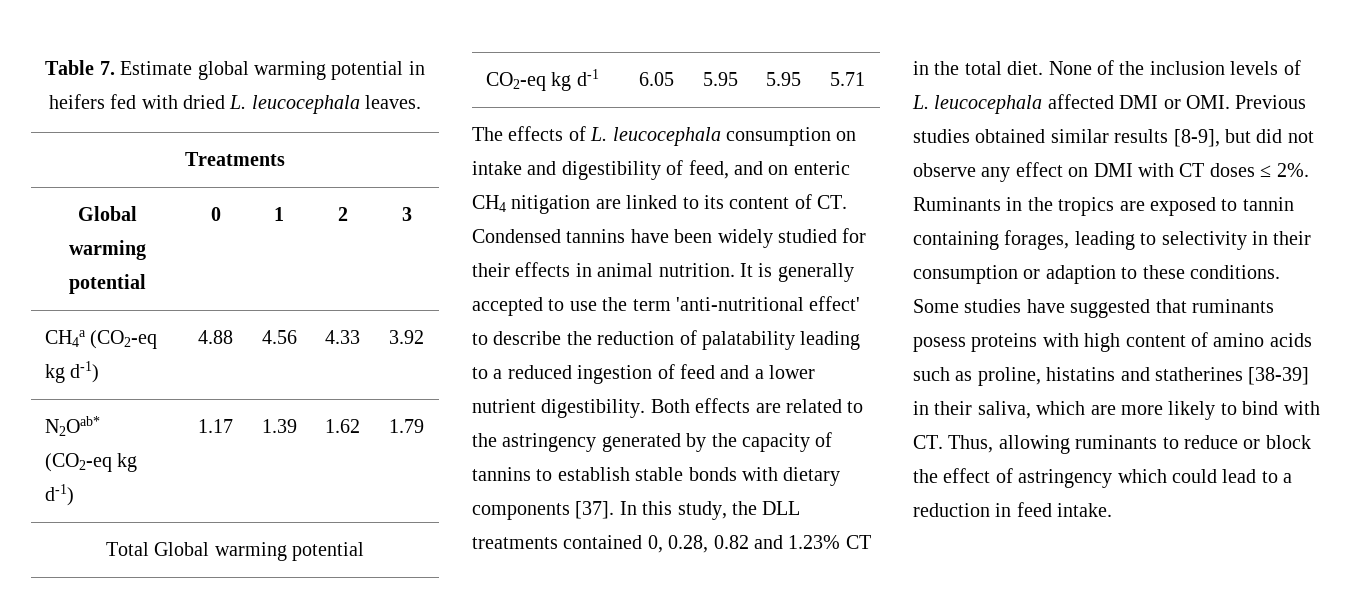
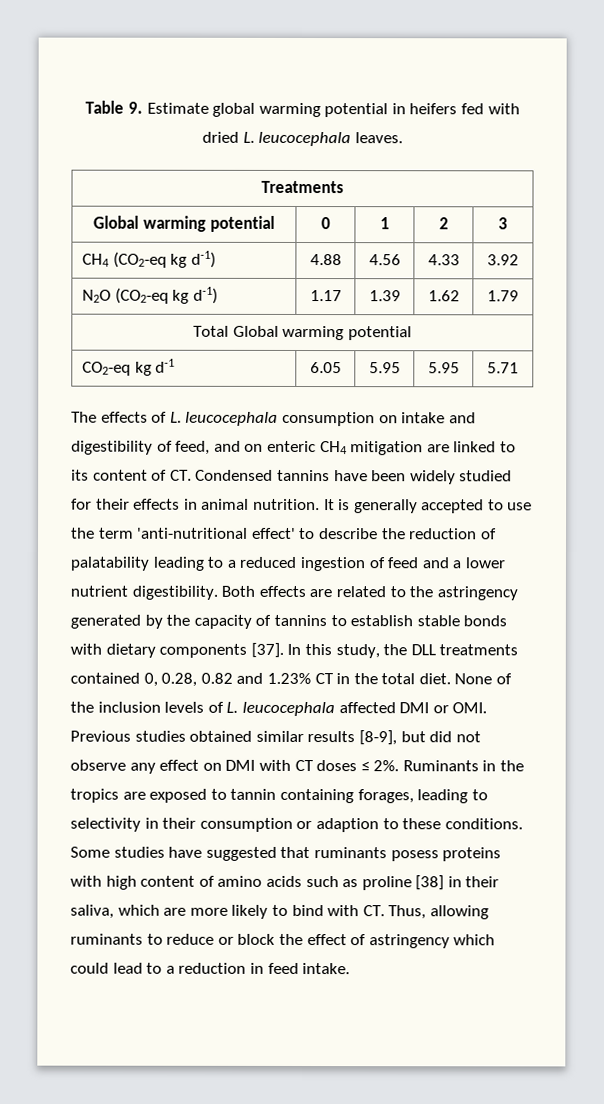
- Table 7. Estimate global warming potential in heifers fed with dried L. leucocephala leaves.
+ Table 9. Estimate global warming potential in heifers fed with dried L. leucocephala leaves.
- CH4a (CO2-eq kg d-1) | 4.88 | 4.56 | 4.33 | 3.92
+ CH4 (CO2-eq kg d-1) | 4.88 | 4.56 | 4.33 | 3.92
- N2Oab* (CO2-eq kg d-1) | 1.17 | 1.39 | 1.62 | 1.79
+ N2O (CO2-eq kg d-1) | 1.17 | 1.39 | 1.62 | 1.79
- The effects of L. leucocephala consumption on intake and digestibility of feed, and on enteric CH4 nitigation are linked to its content of CT. Condensed tannins have been widely studied for their effects in animal nutrition.
+ The effects of L. leucocephala consumption on intake and digestibility of feed, and on enteric CH4 mitigation are linked to its content of CT. Condensed tannins have been widely studied for their effects in animal nutrition.
- Some studies have suggested that ruminants posess proteins with high content of amino acids such as proline, histatins and statherines [38-39] in their saliva, which are more likely to bind with CT. Thus, allowing ruminants to reduce or block the effect of astringency which could lead to a reduction in feed intake.
+ Some studies have suggested that ruminants posess proteins with high content of amino acids such as proline [38] in their saliva, which are more likely to bind with CT. Thus, allowing ruminants to reduce or block the effect of astringency which could lead to a reduction in feed intake.

